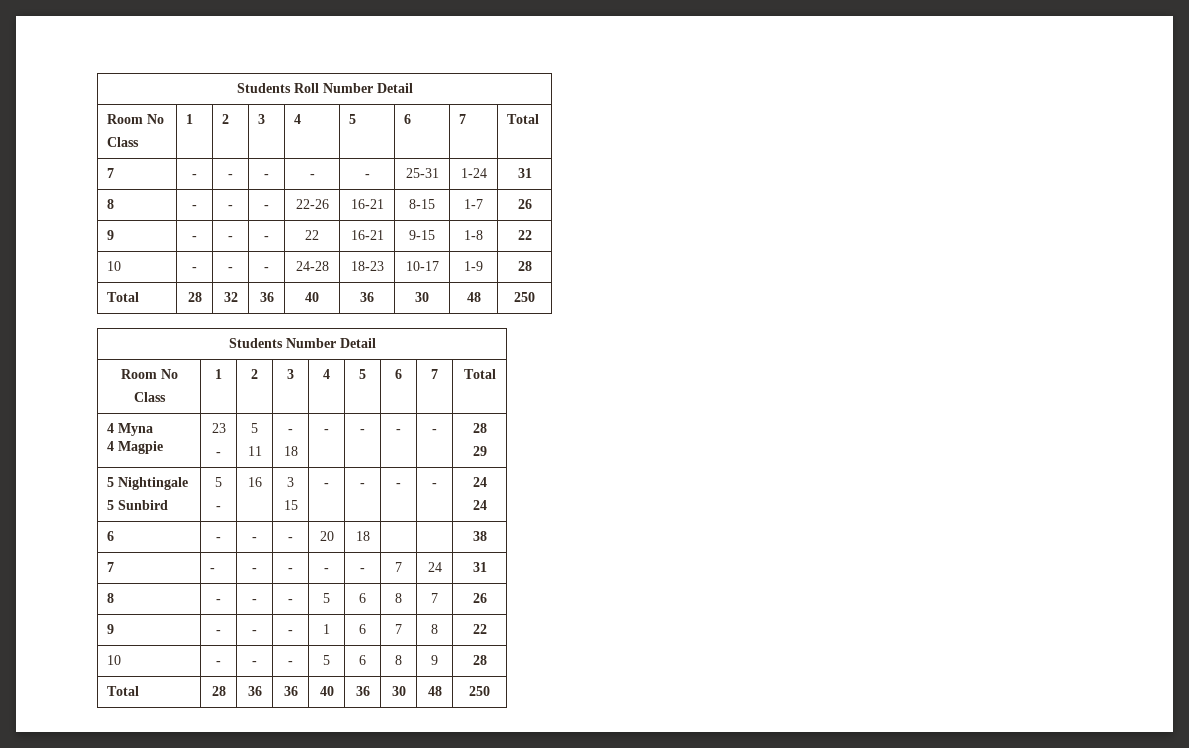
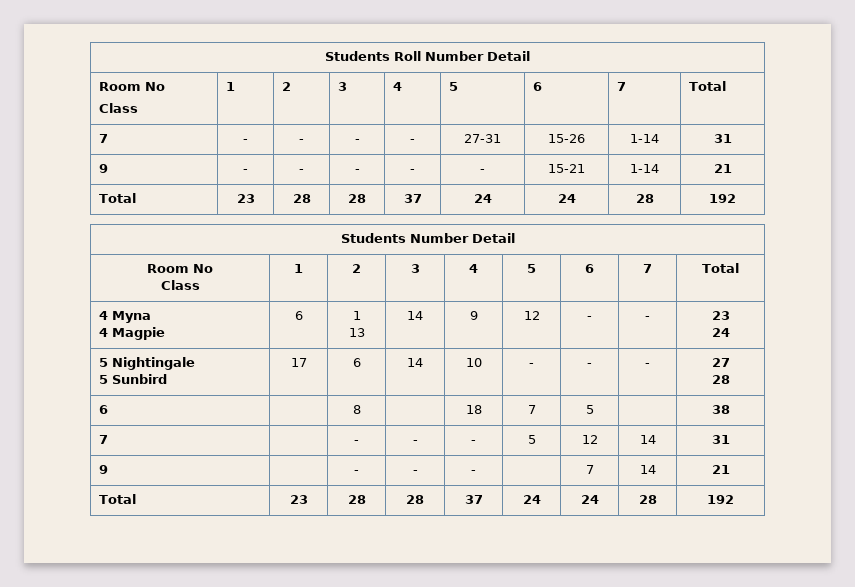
- 7 | - | - | - | - | - | 25-31 | 1-24 | 31
- 8 | - | - | - | 22-26 | 16-21 | 8-15 | 1-7 | 26
- 9 | - | - | - | 22 | 16-21 | 9-15 | 1-8 | 22
- 10 | - | - | - | 24-28 | 18-23 | 10-17 | 1-9 | 28
- Total | 28 | 32 | 36 | 40 | 36 | 30 | 48 | 250
+ 7 | - | - | - | - | 27-31 | 15-26 | 1-14 | 31
+ 9 | - | - | - | - | - | 15-21 | 1-14 | 21
+ Total | 23 | 28 | 28 | 37 | 24 | 24 | 28 | 192
  4 Myna
- 4 Magpie | 23
- - | 5
- 11 | -
- 18 | - | - | - | - | 28
- 29
+ 4 Magpie | 6 | 1
+ 13 | 14 | 9 | 12 | - | - | 23
+ 24
  5 Nightingale
- 5 Sunbird | 5
- - | 16 | 3
- 15 | - | - | - | - | 24
- 24
- 6 | - | - | - | 20 | 18 | | | 38
+ 5 Sunbird | 17 | 6 | 14 | 10 | - | - | - | 27
+ 28
+ 6 | | 8 | | 18 | 7 | 5 | | 38
- 7 | - | - | - | - | - | 7 | 24 | 31
- 8 | - | - | - | 5 | 6 | 8 | 7 | 26
- 9 | - | - | - | 1 | 6 | 7 | 8 | 22
- 10 | - | - | - | 5 | 6 | 8 | 9 | 28
- Total | 28 | 36 | 36 | 40 | 36 | 30 | 48 | 250
+ 7 | | - | - | - | 5 | 12 | 14 | 31
+ 9 | | - | - | - | | 7 | 14 | 21
+ Total | 23 | 28 | 28 | 37 | 24 | 24 | 28 | 192

